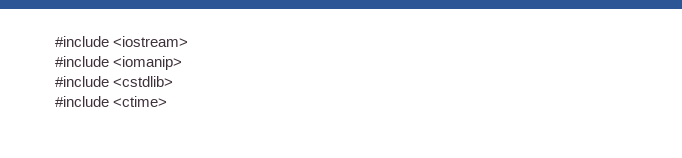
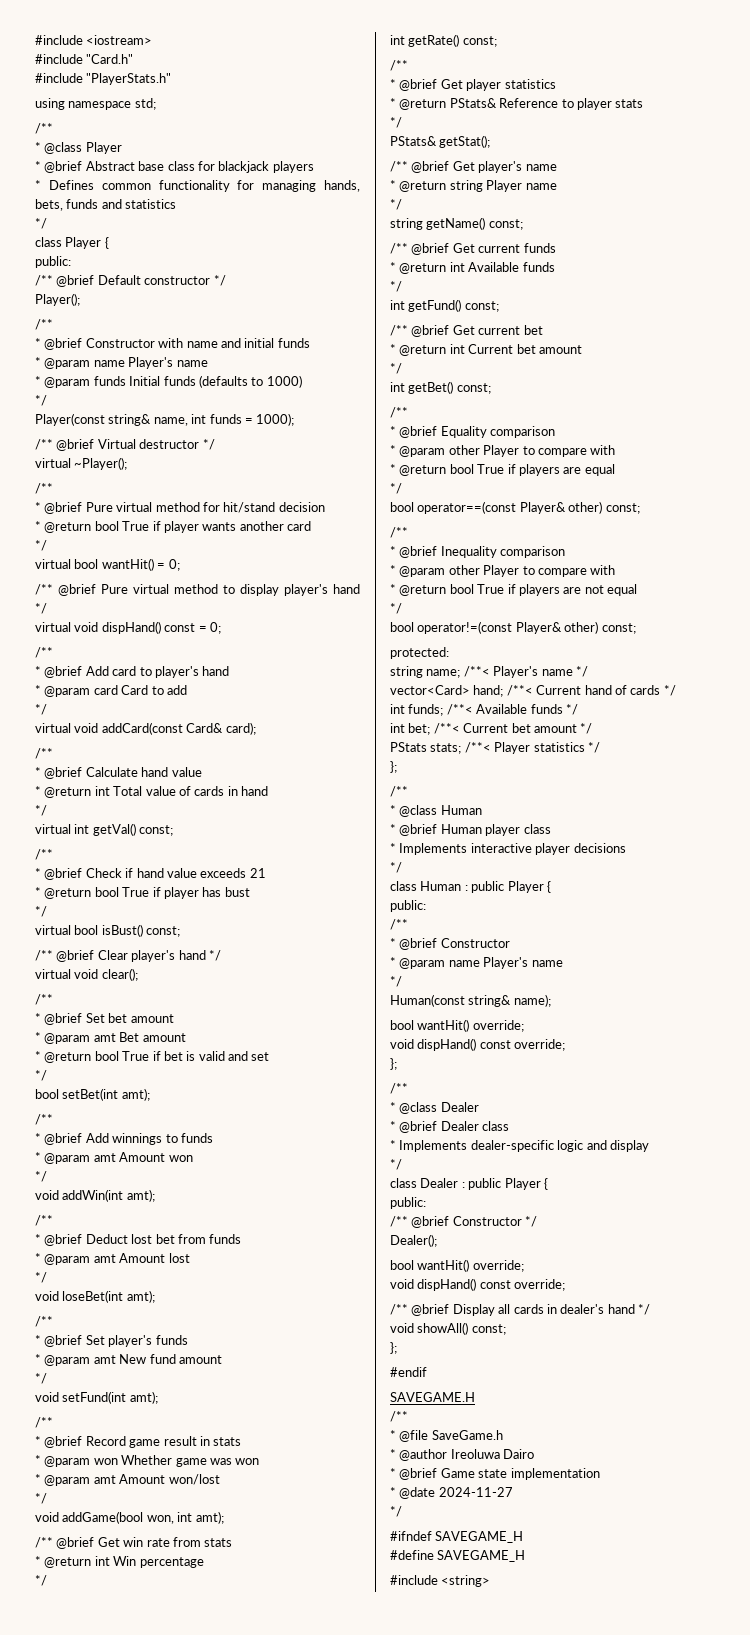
- #include <iomanip>
- #include <cstdlib>
- #include <ctime>
+ #include "Card.h"
+ #include "PlayerStats.h"
+ using namespace std;
+ /**
+ * @class Player
+ * @brief Abstract base class for blackjack players
+ * Defines common functionality for managing hands, bets, funds and statistics
+ */
+ class Player {
+ public:
+ /** @brief Default constructor */
+ Player();
+ /**
+ * @brief Constructor with name and initial funds
+ * @param name Player's name
+ * @param funds Initial funds (defaults to 1000)
+ */
+ Player(const string& name, int funds = 1000);
+ /** @brief Virtual destructor */
+ virtual ~Player();
+ /**
+ * @brief Pure virtual method for hit/stand decision
+ * @return bool True if player wants another card
+ */
+ virtual bool wantHit() = 0;
+ /** @brief Pure virtual method to display player's hand */
+ virtual void dispHand() const = 0;
+ /**
+ * @brief Add card to player's hand
+ * @param card Card to add
+ */
+ virtual void addCard(const Card& card);
+ /**
+ * @brief Calculate hand value
+ * @return int Total value of cards in hand
+ */
+ virtual int getVal() const;
+ /**
+ * @brief Check if hand value exceeds 21
+ * @return bool True if player has bust
+ */
+ virtual bool isBust() const;
+ /** @brief Clear player's hand */
+ virtual void clear();
+ /**
+ * @brief Set bet amount
+ * @param amt Bet amount
+ * @return bool True if bet is valid and set
+ */
+ bool setBet(int amt);
+ /**
+ * @brief Add winnings to funds
+ * @param amt Amount won
+ */
+ void addWin(int amt);
+ /**
+ * @brief Deduct lost bet from funds
+ * @param amt Amount lost
+ */
+ void loseBet(int amt);
+ /**
+ * @brief Set player's funds
+ * @param amt New fund amount
+ */
+ void setFund(int amt);
+ /**
+ * @brief Record game result in stats
+ * @param won Whether game was won
+ * @param amt Amount won/lost
+ */
+ void addGame(bool won, int amt);
+ /** @brief Get win rate from stats
+ * @return int Win percentage
+ */
+ int getRate() const;
+ /**
+ * @brief Get player statistics
+ * @return PStats& Reference to player stats
+ */
+ PStats& getStat();
+ /** @brief Get player's name
+ * @return string Player name
+ */
+ string getName() const;
+ /** @brief Get current funds
+ * @return int Available funds
+ */
+ int getFund() const;
+ /** @brief Get current bet
+ * @return int Current bet amount
+ */
+ int getBet() const;
+ /**
+ * @brief Equality comparison
+ * @param other Player to compare with
+ * @return bool True if players are equal
+ */
+ bool operator==(const Player& other) const;
+ /**
+ * @brief Inequality comparison
+ * @param other Player to compare with
+ * @return bool True if players are not equal
+ */
+ bool operator!=(const Player& other) const;
+ protected:
+ string name; /**< Player's name */
+ vector<Card> hand; /**< Current hand of cards */
+ int funds; /**< Available funds */
+ int bet; /**< Current bet amount */
+ PStats stats; /**< Player statistics */
+ };
+ /**
+ * @class Human
+ * @brief Human player class
+ * Implements interactive player decisions
+ */
+ class Human : public Player {
+ public:
+ /**
+ * @brief Constructor
+ * @param name Player's name
+ */
+ Human(const string& name);
+ bool wantHit() override;
+ void dispHand() const override;
+ };
+ /**
+ * @class Dealer
+ * @brief Dealer class
+ * Implements dealer-specific logic and display
+ */
+ class Dealer : public Player {
+ public:
+ /** @brief Constructor */
+ Dealer();
+ bool wantHit() override;
+ void dispHand() const override;
+ /** @brief Display all cards in dealer's hand */
+ void showAll() const;
+ };
+ #endif
+ SAVEGAME.H
+ /**
+ * @file SaveGame.h
+ * @author Ireoluwa Dairo
+ * @brief Game state implementation
+ * @date 2024-11-27
+ */
+ #ifndef SAVEGAME_H
+ #define SAVEGAME_H
+ #include <string>

